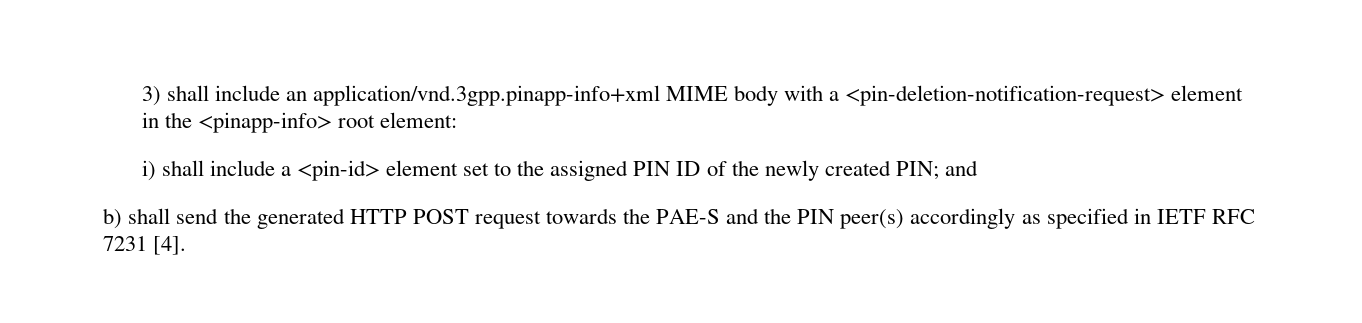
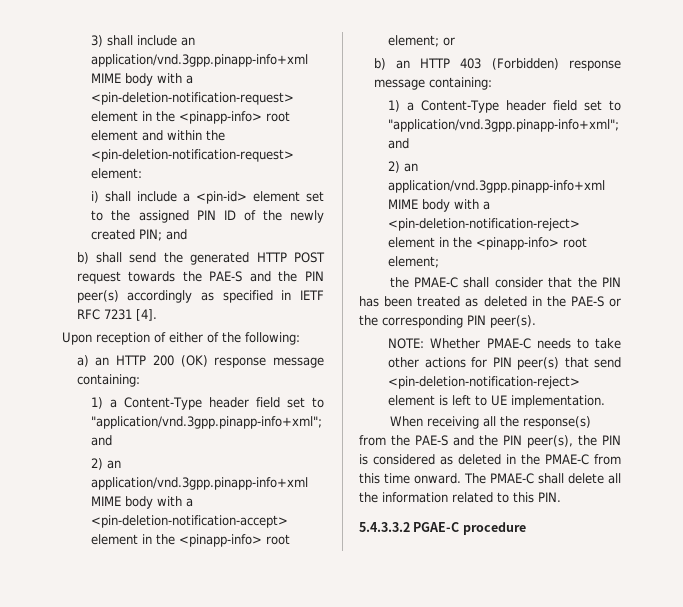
- 3) shall include an application/vnd.3gpp.pinapp-info+xml MIME body with a <pin-deletion-notification-request> element in the <pinapp-info> root element:
+ 3) shall include an application/vnd.3gpp.pinapp-info+xml MIME body with a <pin-deletion-notification-request> element in the <pinapp-info> root element and within the <pin-deletion-notification-request> element:
+ Upon reception of either of the following:
+ a) an HTTP 200 (OK) response message containing:
+ 1) a Content-Type header field set to "application/vnd.3gpp.pinapp-info+xml"; and
+ 2) an application/vnd.3gpp.pinapp-info+xml MIME body with a <pin-deletion-notification-accept> element in the <pinapp-info> root element; or
+ b) an HTTP 403 (Forbidden) response message containing:
+ 1) a Content-Type header field set to "application/vnd.3gpp.pinapp-info+xml"; and
+ 2) an application/vnd.3gpp.pinapp-info+xml MIME body with a <pin-deletion-notification-reject> element in the <pinapp-info> root element;
+ the PMAE-C shall consider that the PIN has been treated as deleted in the PAE-S or the corresponding PIN peer(s).
+ NOTE: Whether PMAE-C needs to take other actions for PIN peer(s) that send <pin-deletion-notification-reject> element is left to UE implementation.
+ When receiving all the response(s) from the PAE-S and the PIN peer(s), the PIN is considered as deleted in the PMAE-C from this time onward. The PMAE-C shall delete all the information related to this PIN.
+ 5.4.3.3.2 PGAE-C procedure

